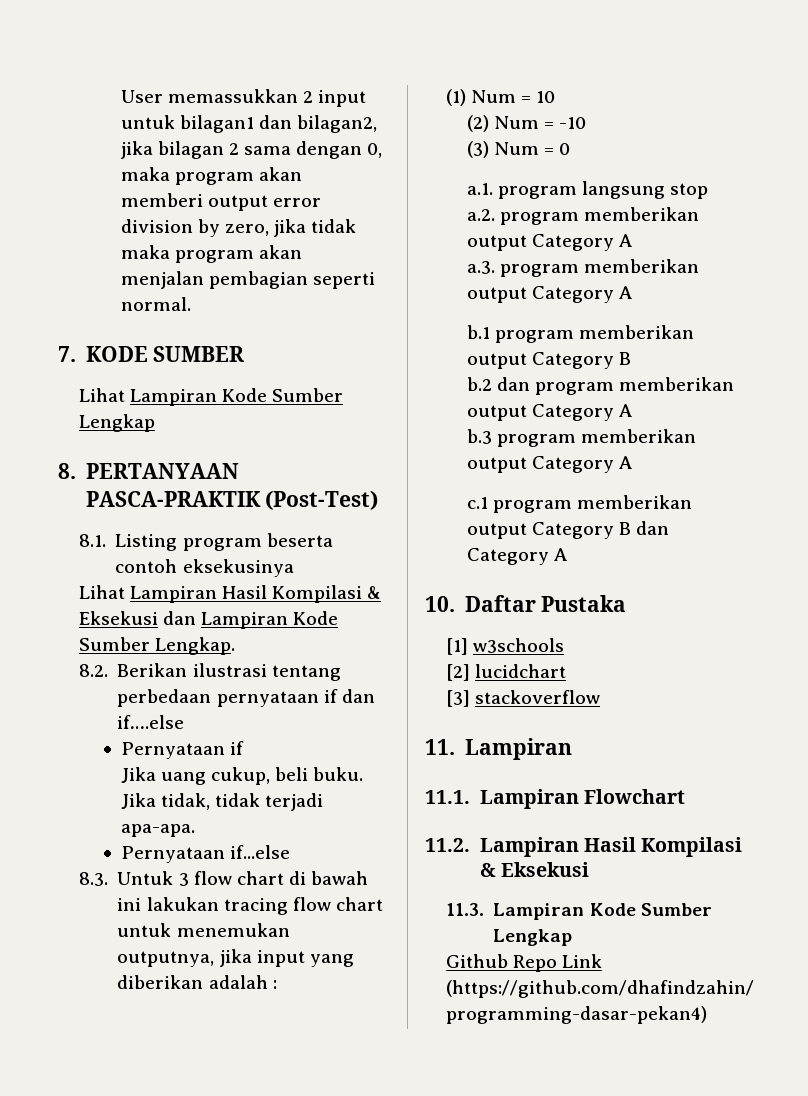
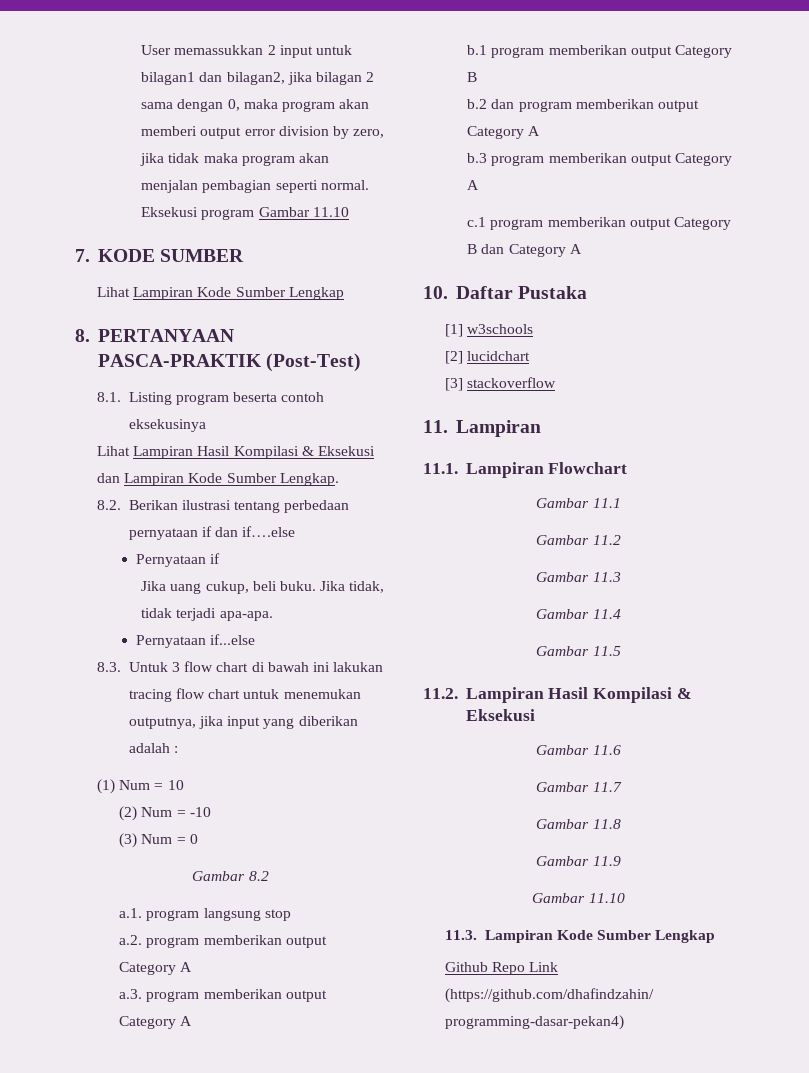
+ Eksekusi program Gambar 11.10
+ Gambar 8.2
+ Gambar 11.1
+ Gambar 11.2
+ Gambar 11.3
+ Gambar 11.4
+ Gambar 11.5
+ Gambar 11.6
+ Gambar 11.7
+ Gambar 11.8
+ Gambar 11.9
+ Gambar 11.10

